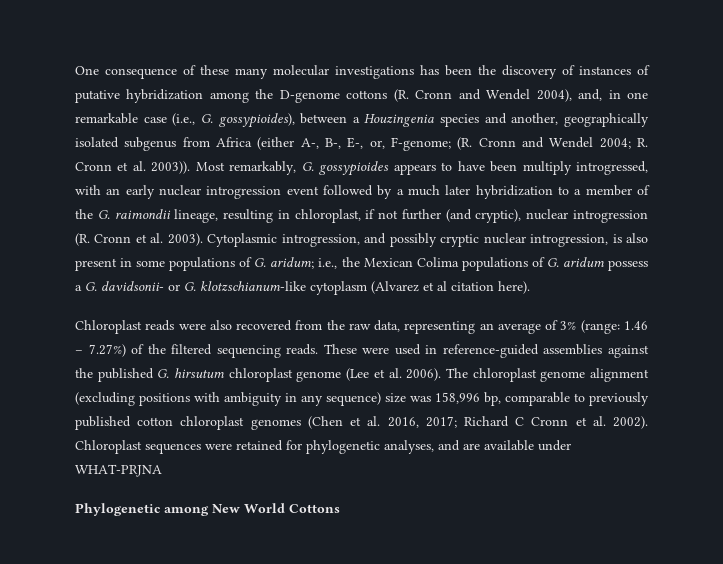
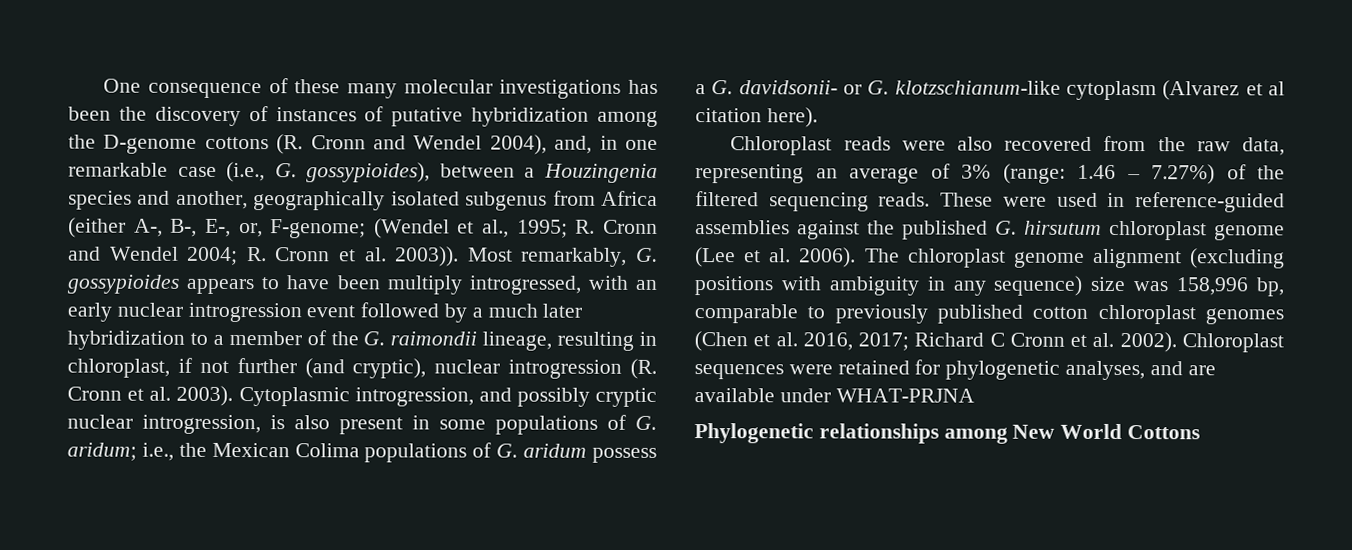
- One consequence of these many molecular investigations has been the discovery of instances of putative hybridization among the D-genome cottons (R. Cronn and Wendel 2004), and, in one remarkable case (i.e., G. gossypioides), between a Houzingenia species and another, geographically isolated subgenus from Africa (either A-, B-, E-, or, F-genome; (R. Cronn and Wendel 2004; R. Cronn et al. 2003)).
+ One consequence of these many molecular investigations has been the discovery of instances of putative hybridization among the D-genome cottons (R. Cronn and Wendel 2004), and, in one remarkable case (i.e., G. gossypioides), between a Houzingenia species and another, geographically isolated subgenus from Africa (either A-, B-, E-, or, F-genome; (Wendel et al., 1995; R. Cronn and Wendel 2004; R. Cronn et al. 2003)).
- Phylogenetic among New World Cottons
+ Phylogenetic relationships among New World Cottons

